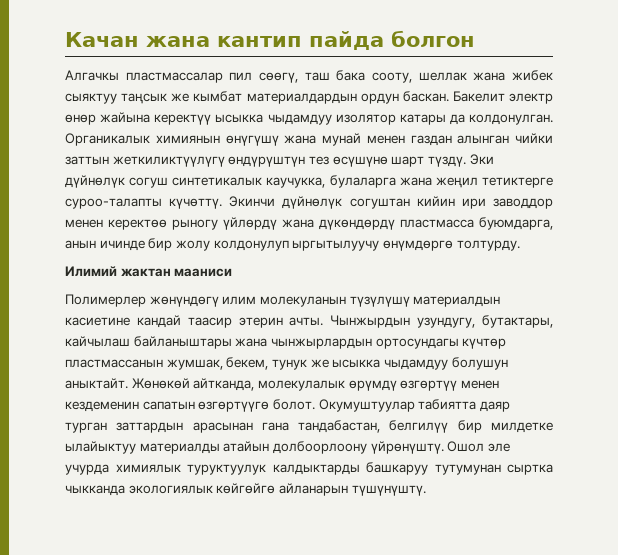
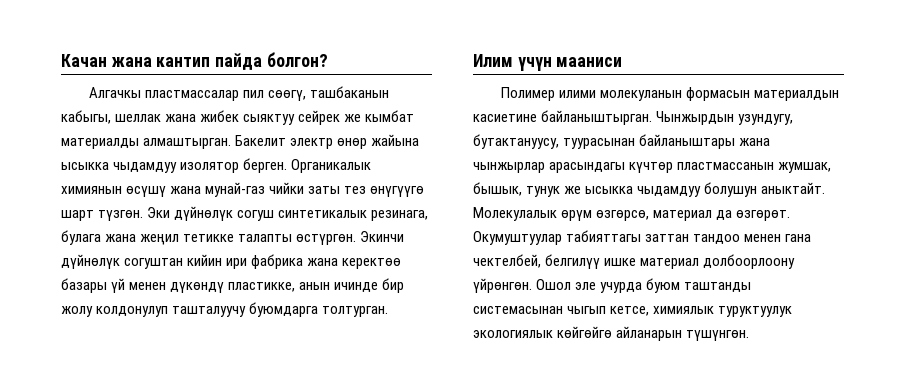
- Качан жана кантип пайда болгон
+ Качан жана кантип пайда болгон?
- Алгачкы пластмассалар пил сөөгү, таш бака сооту, шеллак жана жибек сыяктуу таңсык же кымбат материалдардын ордун баскан.
+ Алгачкы пластмассалар пил сөөгү, ташбаканын кабыгы, шеллак жана жибек сыяктуу сейрек же кымбат материалды алмаштырган.
- Бакелит электр өнөр жайына керектүү ысыкка чыдамдуу изолятор катары да колдонулган. Органикалык химиянын өнүгүшү жана мунай менен газдан алынган чийки заттын жеткиликтүүлүгү өндүрүштүн тез өсүшүнө шарт түздү. Эки дүйнөлүк согуш синтетикалык каучукка, булаларга жана жеңил тетиктерге суроо-талапты күчөттү.
+ Бакелит электр өнөр жайына ысыкка чыдамдуу изолятор берген. Органикалык химиянын өсүшү жана мунай-газ чийки заты тез өнүгүүгө шарт түзгөн. Эки дүйнөлүк согуш синтетикалык резинага, булага жана жеңил тетикке талапты өстүргөн.
- Экинчи дүйнөлүк согуштан кийин ири заводдор менен керектөө рыногу үйлөрдү жана дүкөндөрдү пластмасса буюмдарга, анын ичинде бир жолу колдонулуп ыргытылуучу өнүмдөргө толтурду.
- Илимий жактан мааниси
- Полимерлер жөнүндөгү илим молекуланын түзүлүшү материалдын касиетине кандай таасир этерин ачты. Чынжырдын узундугу, бутактары, кайчылаш байланыштары жана чынжырлардын ортосундагы күчтөр пластмассанын жумшак, бекем, тунук же ысыкка чыдамдуу болушун аныктайт.
+ Экинчи дүйнөлүк согуштан кийин ири фабрика жана керектөө базары үй менен дүкөндү пластикке, анын ичинде бир жолу колдонулуп ташталуучу буюмдарга толтурган.
+ Илим үчүн мааниси
+ Полимер илими молекуланын формасын материалдын касиетине байланыштырган. Чынжырдын узундугу, бутактануусу, туурасынан байланыштары жана чынжырлар арасындагы күчтөр пластмассанын жумшак, бышык, тунук же ысыкка чыдамдуу болушун аныктайт.
- Жөнөкөй айтканда, молекулалык өрүмдү өзгөртүү менен кездеменин сапатын өзгөртүүгө болот. Окумуштуулар табиятта даяр турган заттардын арасынан гана тандабастан, белгилүү бир милдетке ылайыктуу материалды атайын долбоорлоону үйрөнүштү. Ошол эле учурда химиялык туруктуулук калдыктарды башкаруу тутумунан сыртка чыкканда экологиялык көйгөйгө айланарын түшүнүштү.
+ Молекулалык өрүм өзгөрсө, материал да өзгөрөт. Окумуштуулар табияттагы заттан тандоо менен гана чектелбей, белгилүү ишке материал долбоорлоону үйрөнгөн. Ошол эле учурда буюм таштанды системасынан чыгып кетсе, химиялык туруктуулук экологиялык көйгөйгө айланарын түшүнгөн.

